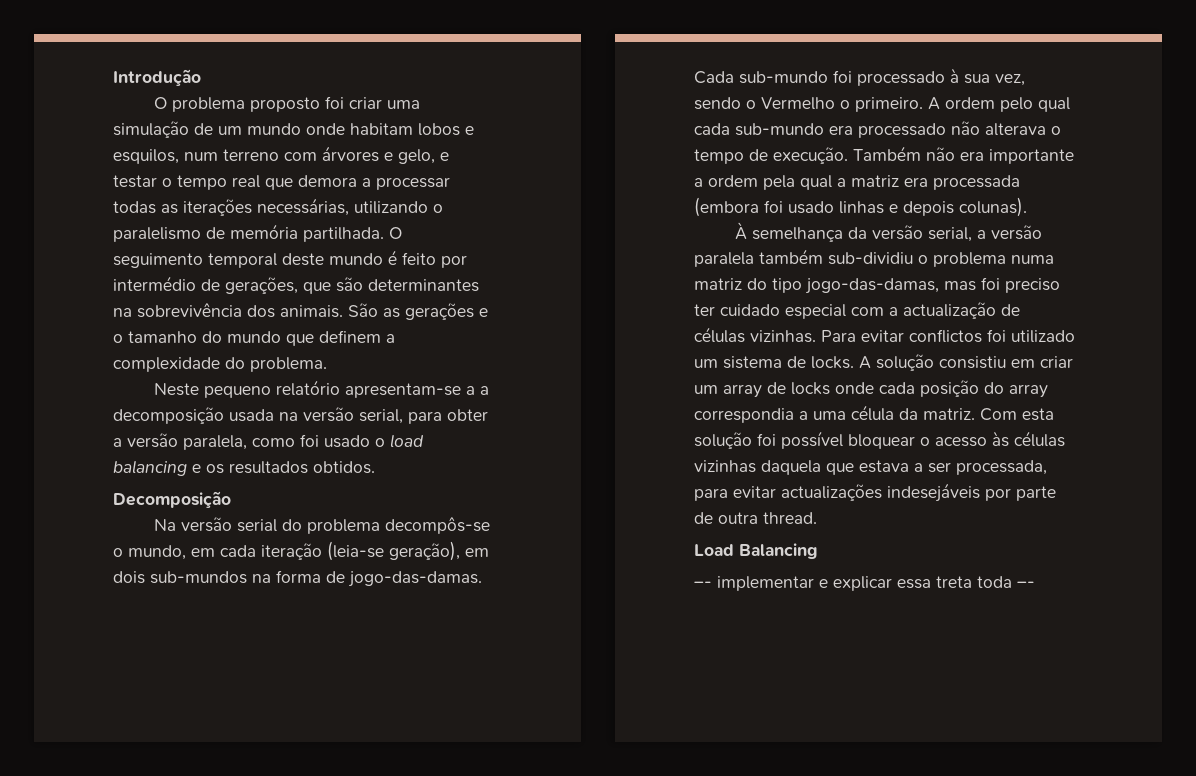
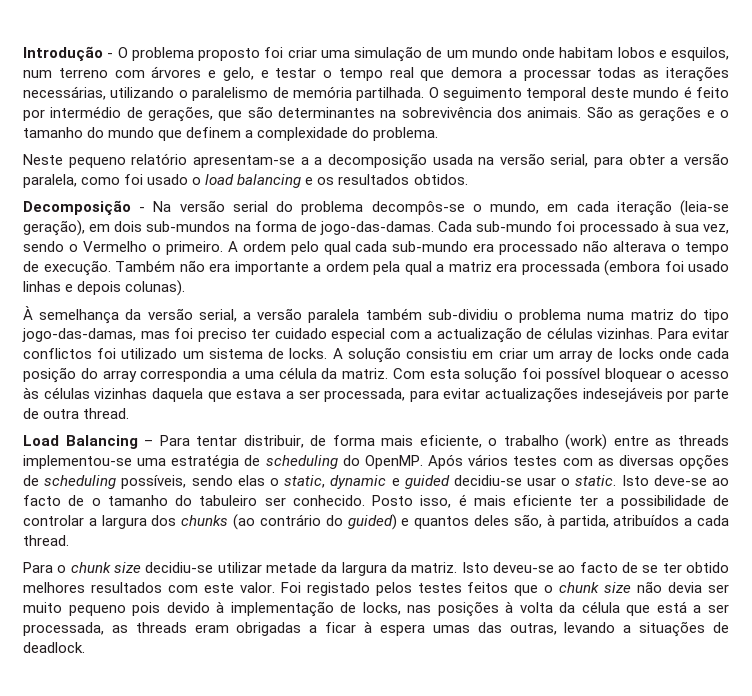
- Introdução
- O problema proposto foi criar uma simulação de um mundo onde habitam lobos e esquilos, num terreno com árvores e gelo, e testar o tempo real que demora a processar todas as iterações necessárias, utilizando o paralelismo de memória partilhada.
+ Introdução - O problema proposto foi criar uma simulação de um mundo onde habitam lobos e esquilos, num terreno com árvores e gelo, e testar o tempo real que demora a processar todas as iterações necessárias, utilizando o paralelismo de memória partilhada.
- Decomposição
- Na versão serial do problema decompôs-se o mundo, em cada iteração (leia-se geração), em dois sub-mundos na forma de jogo-das-damas.
+ Decomposição - Na versão serial do problema decompôs-se o mundo, em cada iteração (leia-se geração), em dois sub-mundos na forma de jogo-das-damas.
- Load Balancing
- –- implementar e explicar essa treta toda –-
+ Load Balancing – Para tentar distribuir, de forma mais eficiente, o trabalho (work) entre as threads implementou-se uma estratégia de scheduling do OpenMP. Após vários testes com as diversas opções de scheduling possíveis, sendo elas o static, dynamic e guided decidiu-se usar o static. Isto deve-se ao facto de o tamanho do tabuleiro ser conhecido. Posto isso, é mais eficiente ter a possibilidade de controlar a largura dos chunks (ao contrário do guided) e quantos deles são, à partida, atribuídos a cada thread.
+ Para o chunk size decidiu-se utilizar metade da largura da matriz. Isto deveu-se ao facto de se ter obtido melhores resultados com este valor. Foi registado pelos testes feitos que o chunk size não devia ser muito pequeno pois devido à implementação de locks, nas posições à volta da célula que está a ser processada, as threads eram obrigadas a ficar à espera umas das outras, levando a situações de deadlock.

